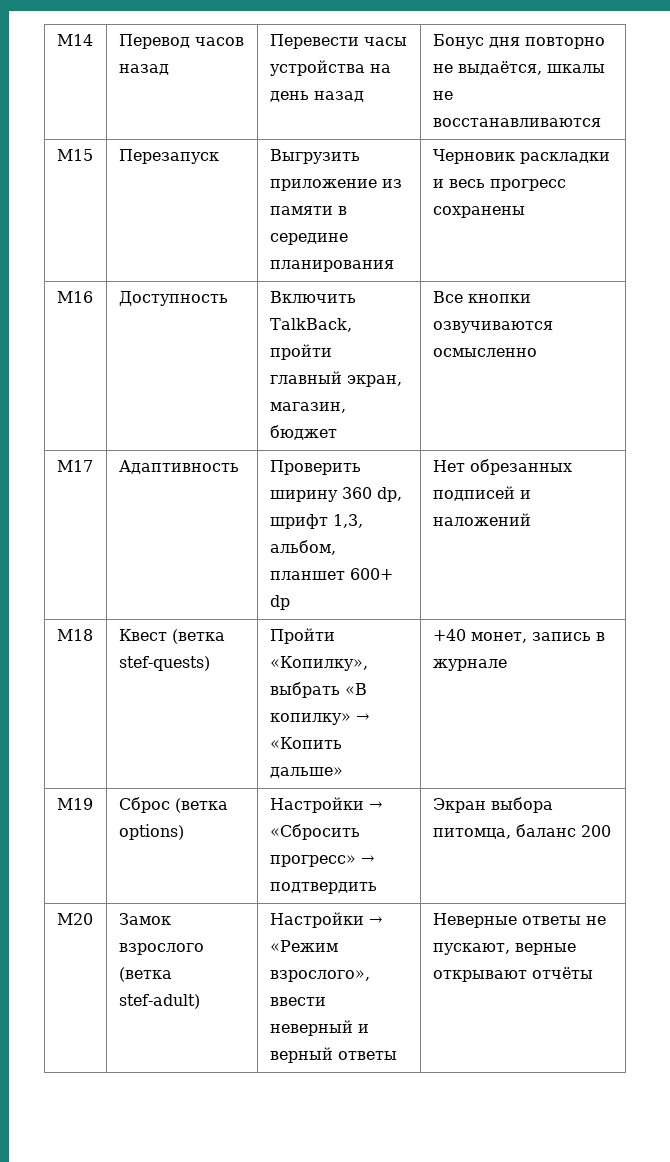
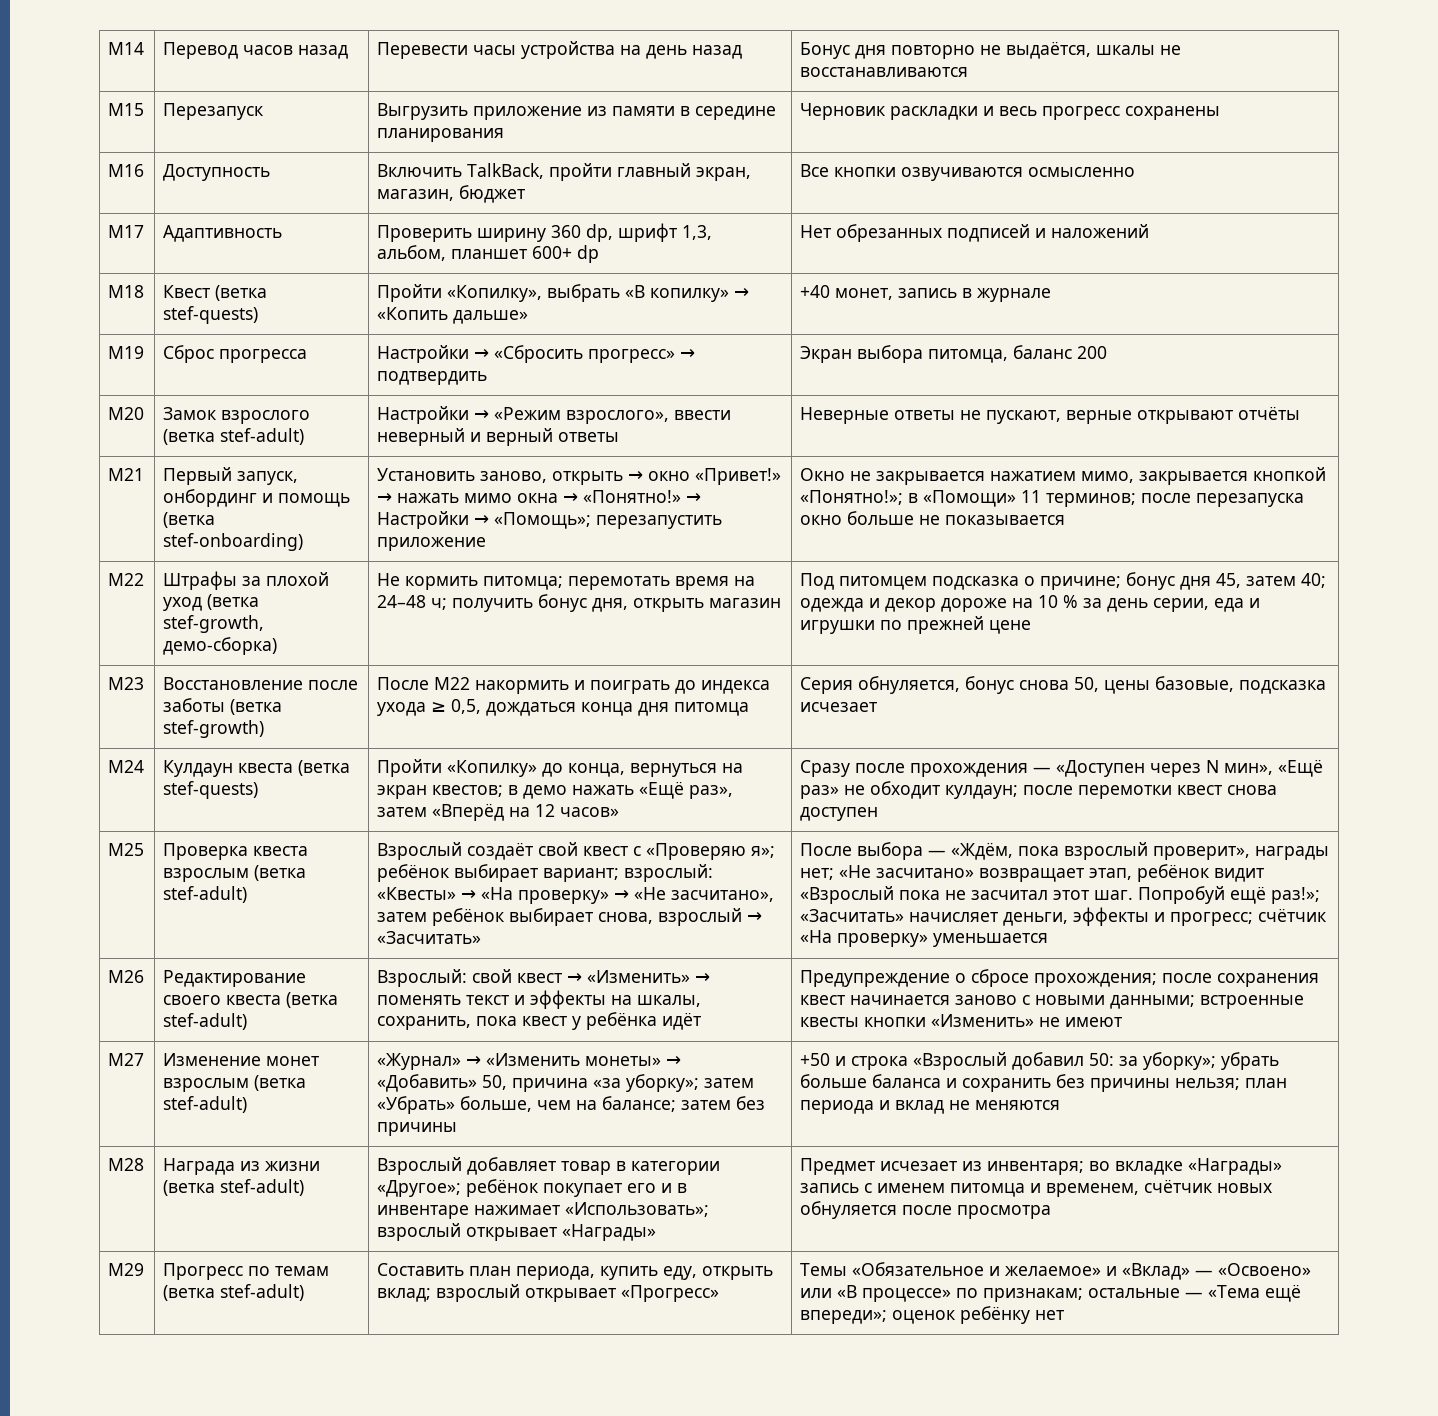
- M19 | Сброс (ветка options) | Настройки → «Сбросить прогресс» → подтвердить | Экран выбора питомца, баланс 200
+ M19 | Сброс прогресса | Настройки → «Сбросить прогресс» → подтвердить | Экран выбора питомца, баланс 200
+ M21 | Первый запуск, онбординг и помощь (ветка stef-onboarding) | Установить заново, открыть → окно «Привет!» → нажать мимо окна → «Понятно!» → Настройки → «Помощь»; перезапустить приложение | Окно не закрывается нажатием мимо, закрывается кнопкой «Понятно!»; в «Помощи» 11 терминов; после перезапуска окно больше не показывается
+ M22 | Штрафы за плохой уход (ветка stef-growth, демо-сборка) | Не кормить питомца; перемотать время на 24–48 ч; получить бонус дня, открыть магазин | Под питомцем подсказка о причине; бонус дня 45, затем 40; одежда и декор дороже на 10 % за день серии, еда и игрушки по прежней цене
+ M23 | Восстановление после заботы (ветка stef-growth) | После M22 накормить и поиграть до индекса ухода ≥ 0,5, дождаться конца дня питомца | Серия обнуляется, бонус снова 50, цены базовые, подсказка исчезает
+ M24 | Кулдаун квеста (ветка stef-quests) | Пройти «Копилку» до конца, вернуться на экран квестов; в демо нажать «Ещё раз», затем «Вперёд на 12 часов» | Сразу после прохождения — «Доступен через N мин», «Ещё раз» не обходит кулдаун; после перемотки квест снова доступен
+ M25 | Проверка квеста взрослым (ветка stef-adult) | Взрослый создаёт свой квест с «Проверяю я»; ребёнок выбирает вариант; взрослый: «Квесты» → «На проверку» → «Не засчитано», затем ребёнок выбирает снова, взрослый → «Засчитать» | После выбора — «Ждём, пока взрослый проверит», награды нет; «Не засчитано» возвращает этап, ребёнок видит «Взрослый пока не засчитал этот шаг. Попробуй ещё раз!»; «Засчитать» начисляет деньги, эффекты и прогресс; счётчик «На проверку» уменьшается
+ M26 | Редактирование своего квеста (ветка stef-adult) | Взрослый: свой квест → «Изменить» → поменять текст и эффекты на шкалы, сохранить, пока квест у ребёнка идёт | Предупреждение о сбросе прохождения; после сохранения квест начинается заново с новыми данными; встроенные квесты кнопки «Изменить» не имеют
+ M27 | Изменение монет взрослым (ветка stef-adult) | «Журнал» → «Изменить монеты» → «Добавить» 50, причина «за уборку»; затем «Убрать» больше, чем на балансе; затем без причины | +50 и строка «Взрослый добавил 50: за уборку»; убрать больше баланса и сохранить без причины нельзя; план периода и вклад не меняются
+ M28 | Награда из жизни (ветка stef-adult) | Взрослый добавляет товар в категории «Другое»; ребёнок покупает его и в инвентаре нажимает «Использовать»; взрослый открывает «Награды» | Предмет исчезает из инвентаря; во вкладке «Награды» запись с именем питомца и временем, счётчик новых обнуляется после просмотра
+ M29 | Прогресс по темам (ветка stef-adult) | Составить план периода, купить еду, открыть вклад; взрослый открывает «Прогресс» | Темы «Обязательное и желаемое» и «Вклад» — «Освоено» или «В процессе» по признакам; остальные — «Тема ещё впереди»; оценок ребёнку нет

